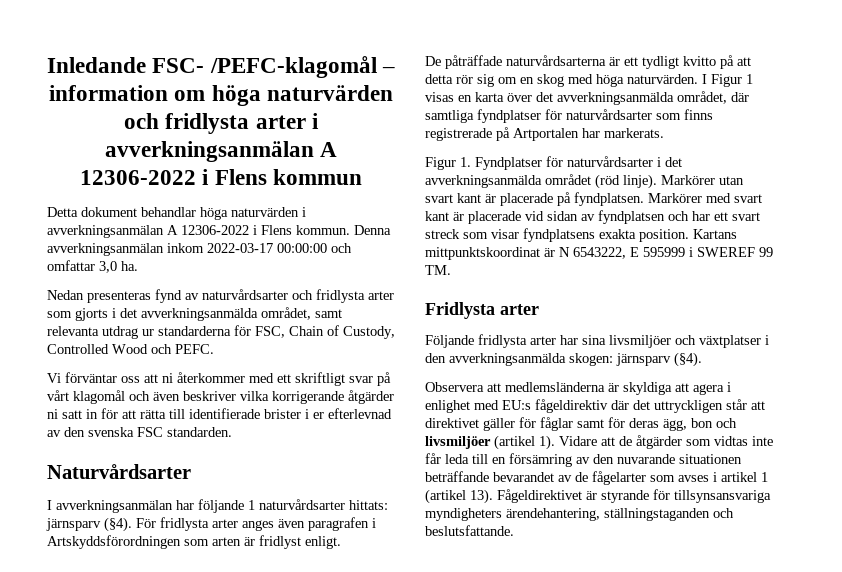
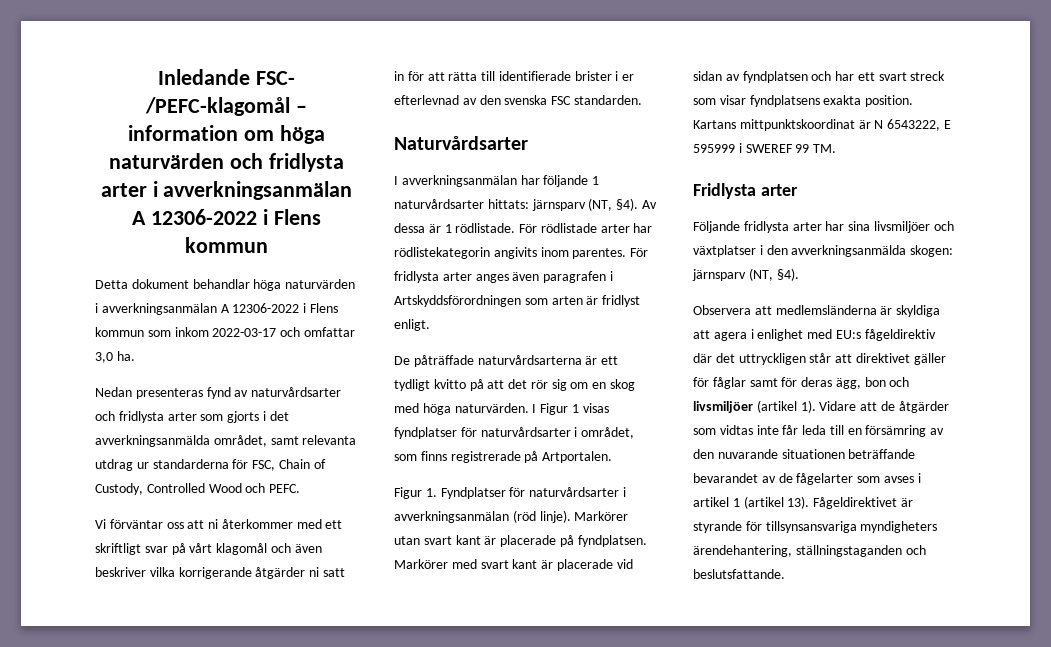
- Detta dokument behandlar höga naturvärden i avverkningsanmälan A 12306-2022 i Flens kommun. Denna avverkningsanmälan inkom 2022-03-17 00:00:00 och omfattar 3,0 ha.
+ Detta dokument behandlar höga naturvärden i avverkningsanmälan A 12306-2022 i Flens kommun som inkom 2022-03-17 och omfattar 3,0 ha.
- I avverkningsanmälan har följande 1 naturvårdsarter hittats: järnsparv (§4).
+ I avverkningsanmälan har följande 1 naturvårdsarter hittats: järnsparv (NT, §4). Av dessa är 1 rödlistade. För rödlistade arter har rödlistekategorin angivits inom parentes.
- De påträffade naturvårdsarterna är ett tydligt kvitto på att detta rör sig om en skog med höga naturvärden.
+ De påträffade naturvårdsarterna är ett tydligt kvitto på att det rör sig om en skog med höga naturvärden.
- I Figur 1 visas en karta över det avverkningsanmälda området, där samtliga fyndplatser för naturvårdsarter som finns registrerade på Artportalen har markerats.
+ I Figur 1 visas fyndplatser för naturvårdsarter i området, som finns registrerade på Artportalen.
- Figur 1. Fyndplatser för naturvårdsarter i det avverkningsanmälda området (röd linje).
+ Figur 1. Fyndplatser för naturvårdsarter i avverkningsanmälan (röd linje).
- Följande fridlysta arter har sina livsmiljöer och växtplatser i den avverkningsanmälda skogen: järnsparv (§4).
+ Följande fridlysta arter har sina livsmiljöer och växtplatser i den avverkningsanmälda skogen: järnsparv (NT, §4).

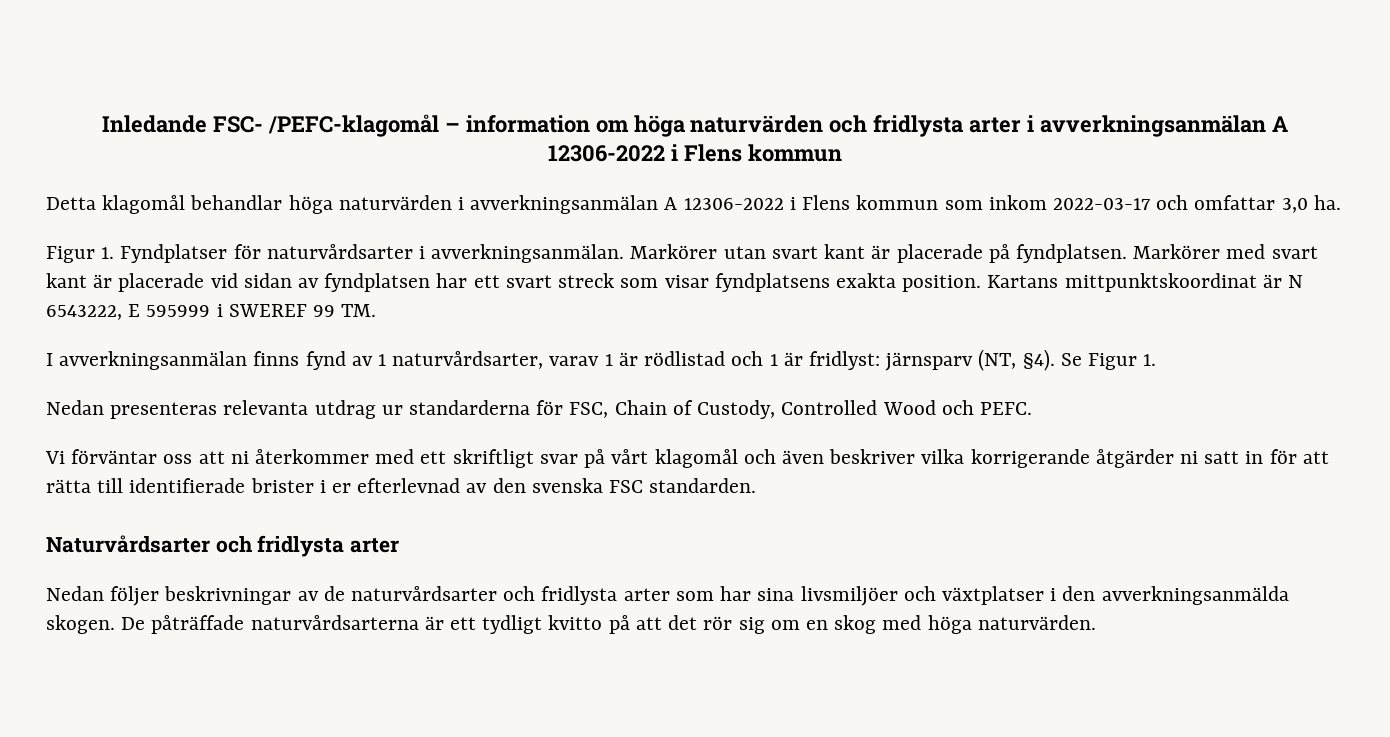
- Detta dokument behandlar höga naturvärden i avverkningsanmälan A 12306-2022 i Flens kommun som inkom 2022-03-17 och omfattar 3,0 ha.
+ Detta klagomål behandlar höga naturvärden i avverkningsanmälan A 12306-2022 i Flens kommun som inkom 2022-03-17 och omfattar 3,0 ha.
- Nedan presenteras fynd av naturvårdsarter och fridlysta arter som gjorts i det avverkningsanmälda området, samt relevanta utdrag ur standarderna för FSC, Chain of Custody, Controlled Wood och PEFC.
+ Figur 1. Fyndplatser för naturvårdsarter i avverkningsanmälan. Markörer utan svart kant är placerade på fyndplatsen. Markörer med svart kant är placerade vid sidan av fyndplatsen har ett svart streck som visar fyndplatsens exakta position. Kartans mittpunktskoordinat är N 6543222, E 595999 i SWEREF 99 TM.
+ I avverkningsanmälan finns fynd av 1 naturvårdsarter, varav 1 är rödlistad och 1 är fridlyst: järnsparv (NT, §4). Se Figur 1.
+ Nedan presenteras relevanta utdrag ur standarderna för FSC, Chain of Custody, Controlled Wood och PEFC.
- Naturvårdsarter
- I avverkningsanmälan har följande 1 naturvårdsarter hittats: järnsparv (NT, §4). Av dessa är 1 rödlistade. För rödlistade arter har rödlistekategorin angivits inom parentes. För fridlysta arter anges även paragrafen i Artskyddsförordningen som arten är fridlyst enligt.
- De påträffade naturvårdsarterna är ett tydligt kvitto på att det rör sig om en skog med höga naturvärden. I Figur 1 visas fyndplatser för naturvårdsarter i området, som finns registrerade på Artportalen.
- Figur 1. Fyndplatser för naturvårdsarter i avverkningsanmälan (röd linje). Markörer utan svart kant är placerade på fyndplatsen. Markörer med svart kant är placerade vid sidan av fyndplatsen och har ett svart streck som visar fyndplatsens exakta position. Kartans mittpunktskoordinat är N 6543222, E 595999 i SWEREF 99 TM.
- Fridlysta arter
- Följande fridlysta arter har sina livsmiljöer och växtplatser i den avverkningsanmälda skogen: järnsparv (NT, §4).
- Observera att medlemsländerna är skyldiga att agera i enlighet med EU:s fågeldirektiv där det uttryckligen står att direktivet gäller för fåglar samt för deras ägg, bon och livsmiljöer (artikel 1). Vidare att de åtgärder som vidtas inte får leda till en försämring av den nuvarande situationen beträffande bevarandet av de fågelarter som avses i artikel 1 (artikel 13). Fågeldirektivet är styrande för tillsynsansvariga myndigheters ärendehantering, ställningstaganden och beslutsfattande.
+ Naturvårdsarter och fridlysta arter
+ Nedan följer beskrivningar av de naturvårdsarter och fridlysta arter som har sina livsmiljöer och växtplatser i den avverkningsanmälda skogen. De påträffade naturvårdsarterna är ett tydligt kvitto på att det rör sig om en skog med höga naturvärden.

